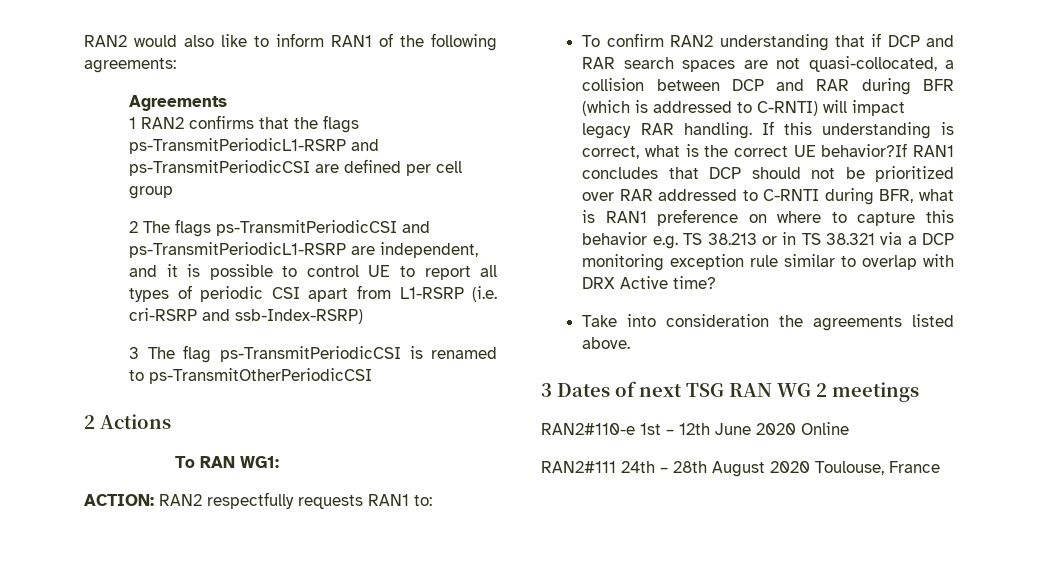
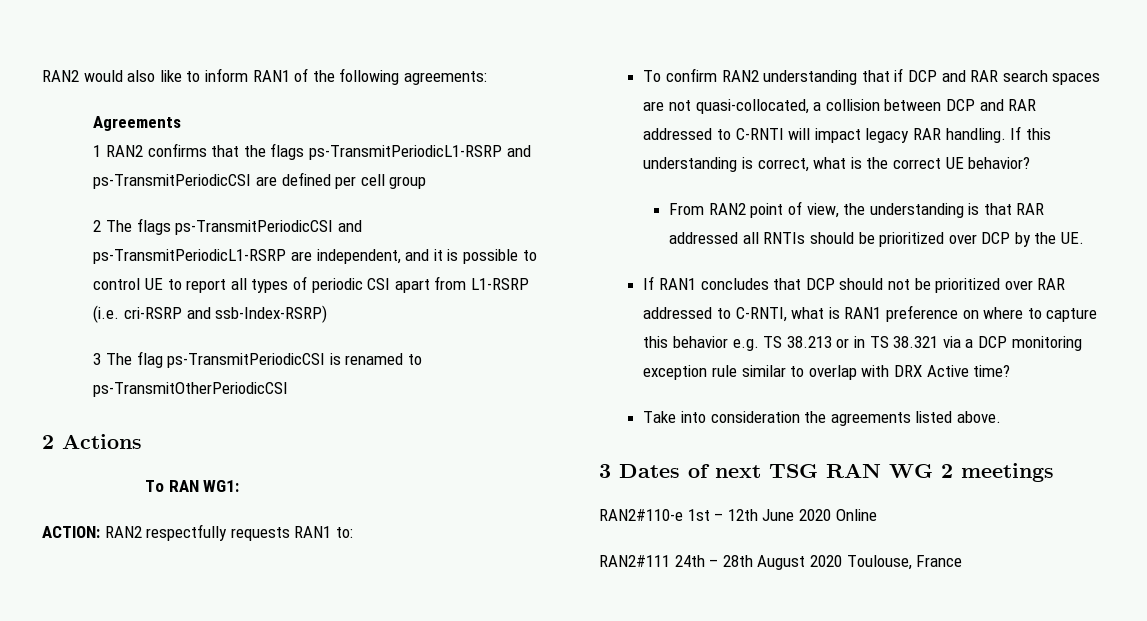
- To confirm RAN2 understanding that if DCP and RAR search spaces are not quasi-collocated, a collision between DCP and RAR during BFR (which is addressed to C-RNTI) will impact legacy RAR handling.
+ To confirm RAN2 understanding that if DCP and RAR search spaces are not quasi-collocated, a collision between DCP and RAR addressed to C-RNTI will impact legacy RAR handling.
- If this understanding is correct, what is the correct UE behavior?If RAN1 concludes that DCP should not be prioritized over RAR addressed to C-RNTI during BFR, what is RAN1 preference on where to capture this behavior e.g. TS 38.213 or in TS 38.321 via a DCP monitoring exception rule similar to overlap with DRX Active time?
+ If this understanding is correct, what is the correct UE behavior?
+ From RAN2 point of view, the understanding is that RAR addressed all RNTIs should be prioritized over DCP by the UE.
+ If RAN1 concludes that DCP should not be prioritized over RAR addressed to C-RNTI, what is RAN1 preference on where to capture this behavior e.g. TS 38.213 or in TS 38.321 via a DCP monitoring exception rule similar to overlap with DRX Active time?

